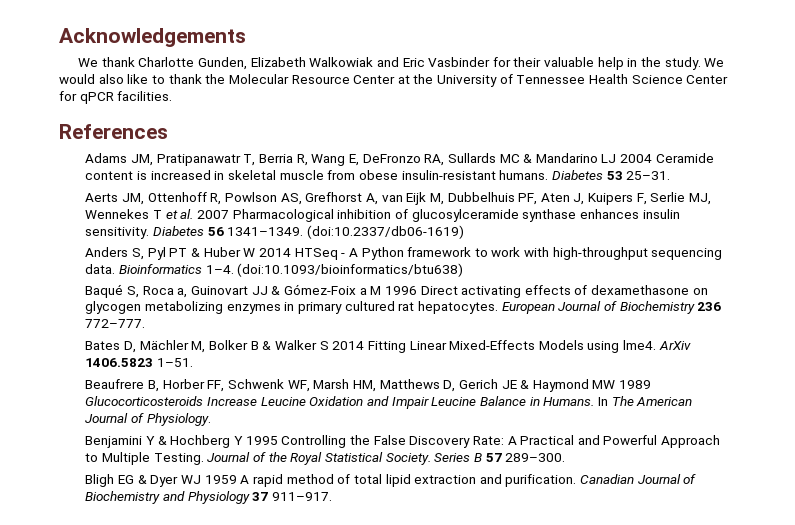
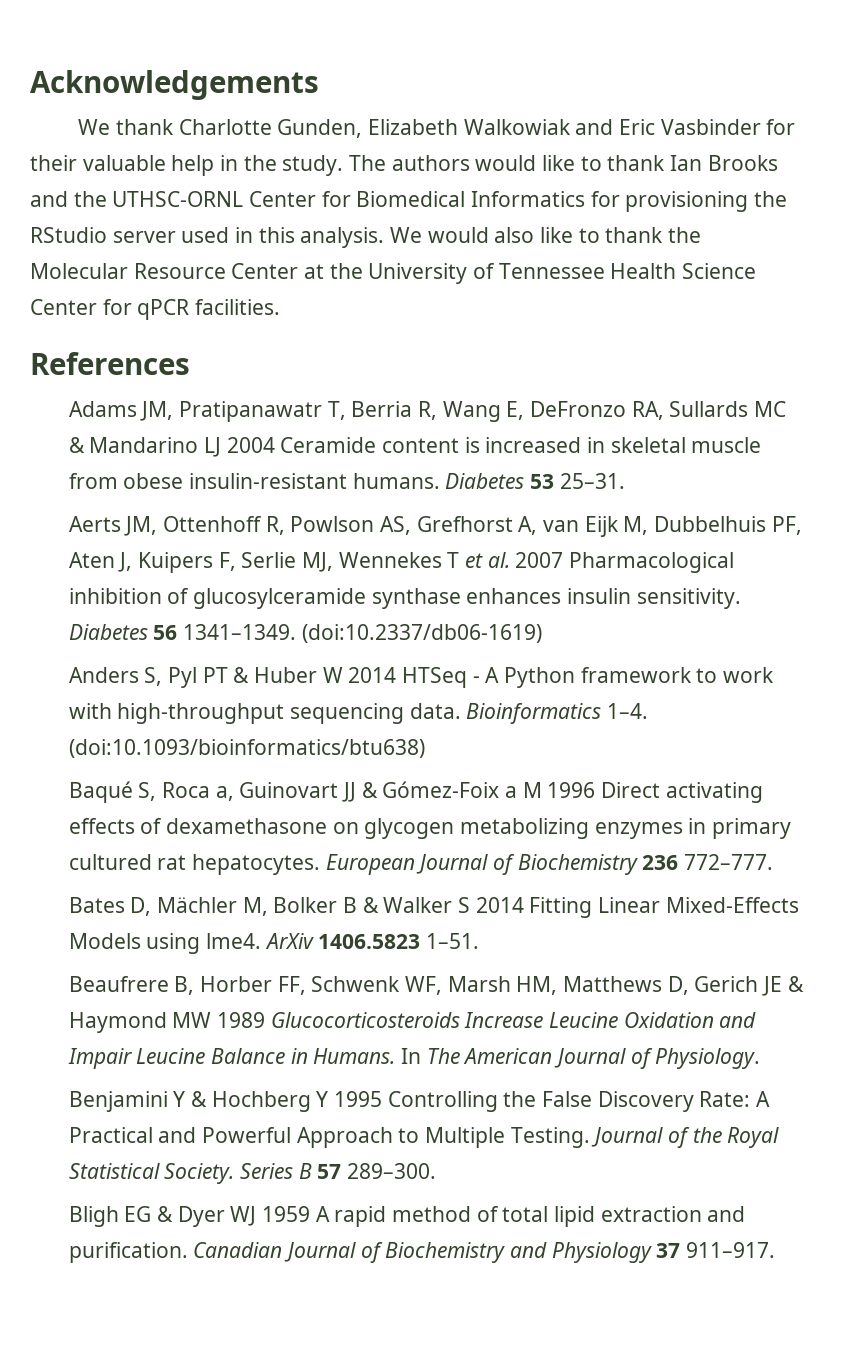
+ The authors would like to thank Ian Brooks and the UTHSC-ORNL Center for Biomedical Informatics for provisioning the RStudio server used in this analysis.

